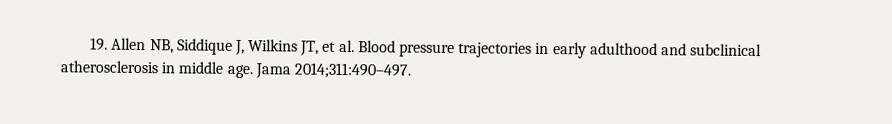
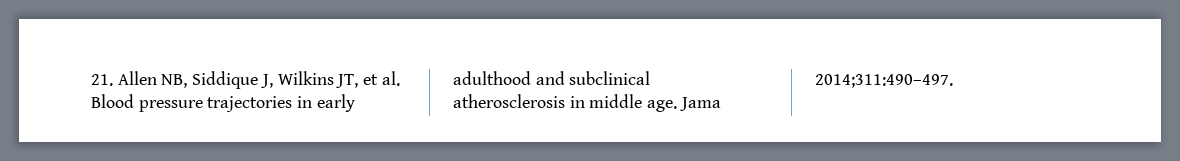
- 19. Allen NB, Siddique J, Wilkins JT, et al. Blood pressure trajectories in early adulthood and subclinical atherosclerosis in middle age.
+ 21. Allen NB, Siddique J, Wilkins JT, et al. Blood pressure trajectories in early adulthood and subclinical atherosclerosis in middle age.

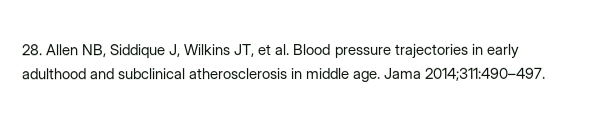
- 21. Allen NB, Siddique J, Wilkins JT, et al. Blood pressure trajectories in early adulthood and subclinical atherosclerosis in middle age.
+ 28. Allen NB, Siddique J, Wilkins JT, et al. Blood pressure trajectories in early adulthood and subclinical atherosclerosis in middle age.

